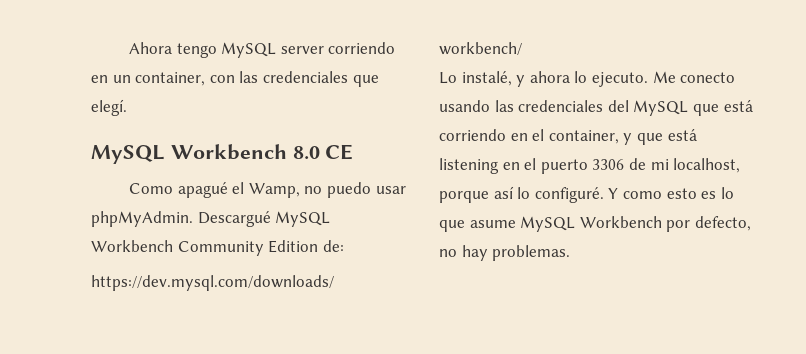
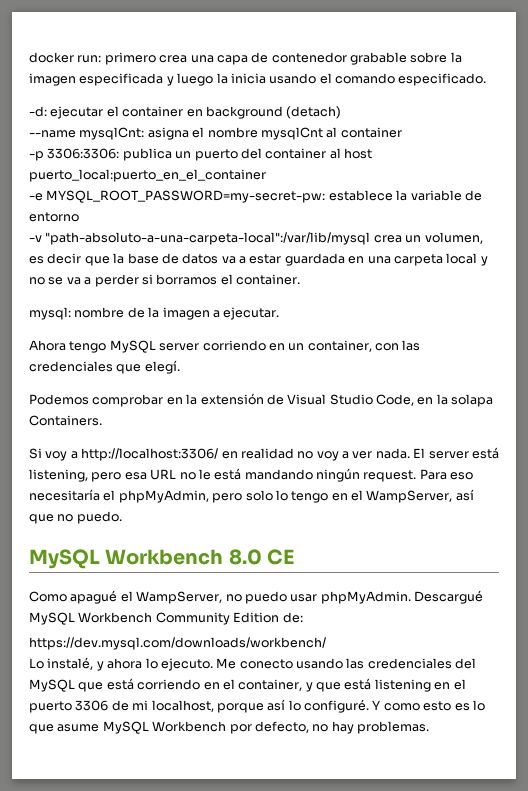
+ docker run: primero crea una capa de contenedor grabable sobre la imagen especificada y luego la inicia usando el comando especificado.
+ -d: ejecutar el container en background (detach)
+ --name mysqlCnt: asigna el nombre mysqlCnt al container
+ -p 3306:3306: publica un puerto del container al host puerto_local:puerto_en_el_container
+ -e MYSQL_ROOT_PASSWORD=my-secret-pw: establece la variable de entorno
+ -v "path-absoluto-a-una-carpeta-local":/var/lib/mysql crea un volumen, es decir que la base de datos va a estar guardada en una carpeta local y no se va a perder si borramos el container.
+ mysql: nombre de la imagen a ejecutar.
+ Podemos comprobar en la extensión de Visual Studio Code, en la solapa Containers.
+ Si voy a http://localhost:3306/ en realidad no voy a ver nada. El server está listening, pero esa URL no le está mandando ningún request. Para eso necesitaría el phpMyAdmin, pero solo lo tengo en el WampServer, así que no puedo.
- Como apagué el Wamp, no puedo usar phpMyAdmin.
+ Como apagué el WampServer, no puedo usar phpMyAdmin.

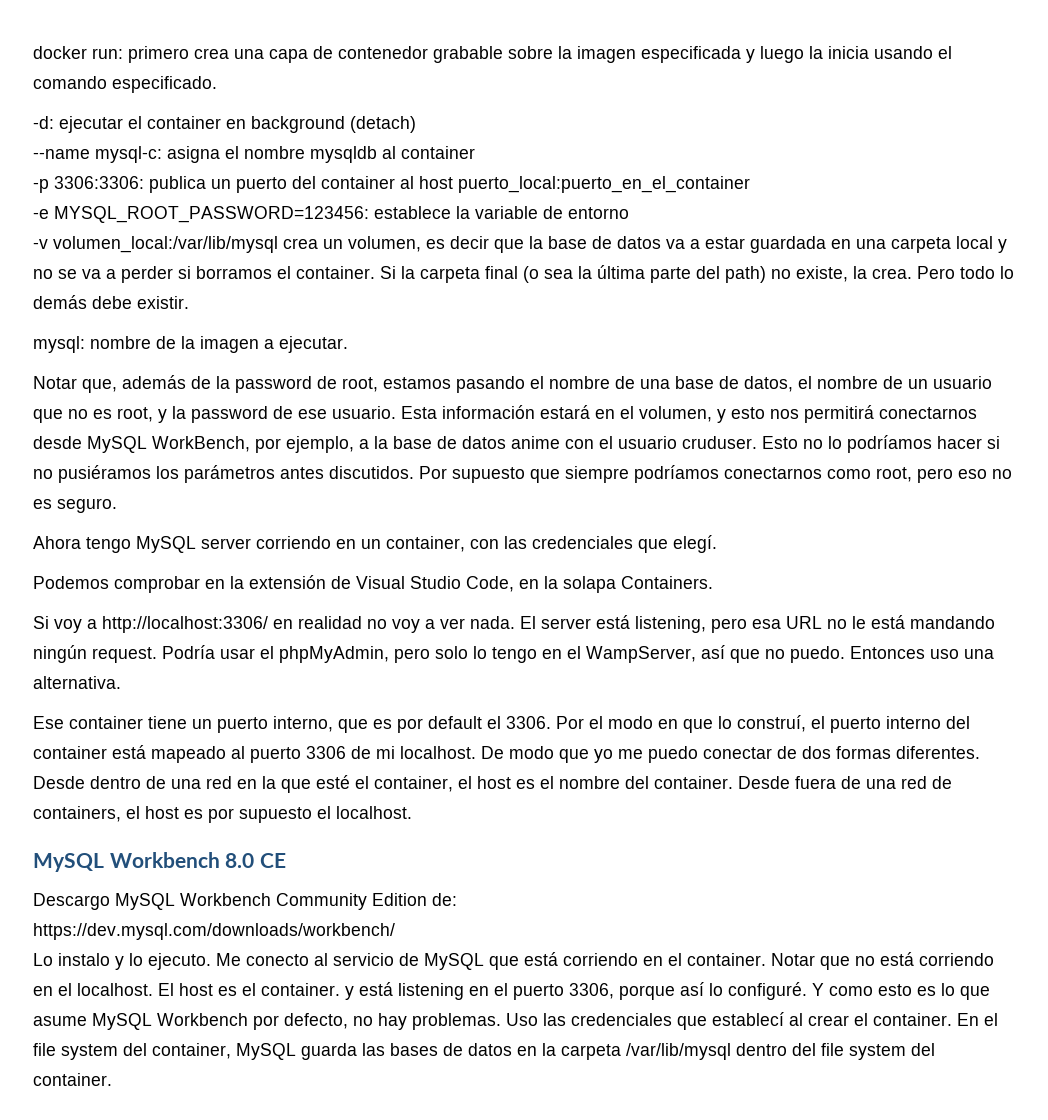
- --name mysqlCnt: asigna el nombre mysqlCnt al container
+ --name mysql-c: asigna el nombre mysqldb al container
- -e MYSQL_ROOT_PASSWORD=my-secret-pw: establece la variable de entorno
+ -e MYSQL_ROOT_PASSWORD=123456: establece la variable de entorno
- -v "path-absoluto-a-una-carpeta-local":/var/lib/mysql crea un volumen, es decir que la base de datos va a estar guardada en una carpeta local y no se va a perder si borramos el container.
+ -v volumen_local:/var/lib/mysql crea un volumen, es decir que la base de datos va a estar guardada en una carpeta local y no se va a perder si borramos el container. Si la carpeta final (o sea la última parte del path) no existe, la crea. Pero todo lo demás debe existir.
+ Notar que, además de la password de root, estamos pasando el nombre de una base de datos, el nombre de un usuario que no es root, y la password de ese usuario. Esta información estará en el volumen, y esto nos permitirá conectarnos desde MySQL WorkBench, por ejemplo, a la base de datos anime con el usuario cruduser. Esto no lo podríamos hacer si no pusiéramos los parámetros antes discutidos. Por supuesto que siempre podríamos conectarnos como root, pero eso no es seguro.
- Para eso necesitaría el phpMyAdmin, pero solo lo tengo en el WampServer, así que no puedo.
+ Podría usar el phpMyAdmin, pero solo lo tengo en el WampServer, así que no puedo. Entonces uso una alternativa.
+ Ese container tiene un puerto interno, que es por default el 3306. Por el modo en que lo construí, el puerto interno del container está mapeado al puerto 3306 de mi localhost. De modo que yo me puedo conectar de dos formas diferentes. Desde dentro de una red en la que esté el container, el host es el nombre del container. Desde fuera de una red de containers, el host es por supuesto el localhost.
  MySQL Workbench 8.0 CE
- Como apagué el WampServer, no puedo usar phpMyAdmin. Descargué MySQL Workbench Community Edition de:
+ Descargo MySQL Workbench Community Edition de:
- Lo instalé, y ahora lo ejecuto.
+ Lo instalo y lo ejecuto.
- Me conecto usando las credenciales del MySQL que está corriendo en el container, y que está listening en el puerto 3306 de mi localhost, porque así lo configuré.
+ Me conecto al servicio de MySQL que está corriendo en el container. Notar que no está corriendo en el localhost. El host es el container. y está listening en el puerto 3306, porque así lo configuré.
+ Uso las credenciales que establecí al crear el container. En el file system del container, MySQL guarda las bases de datos en la carpeta /var/lib/mysql dentro del file system del container.

